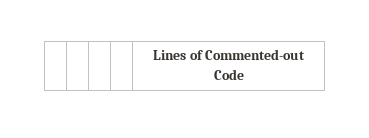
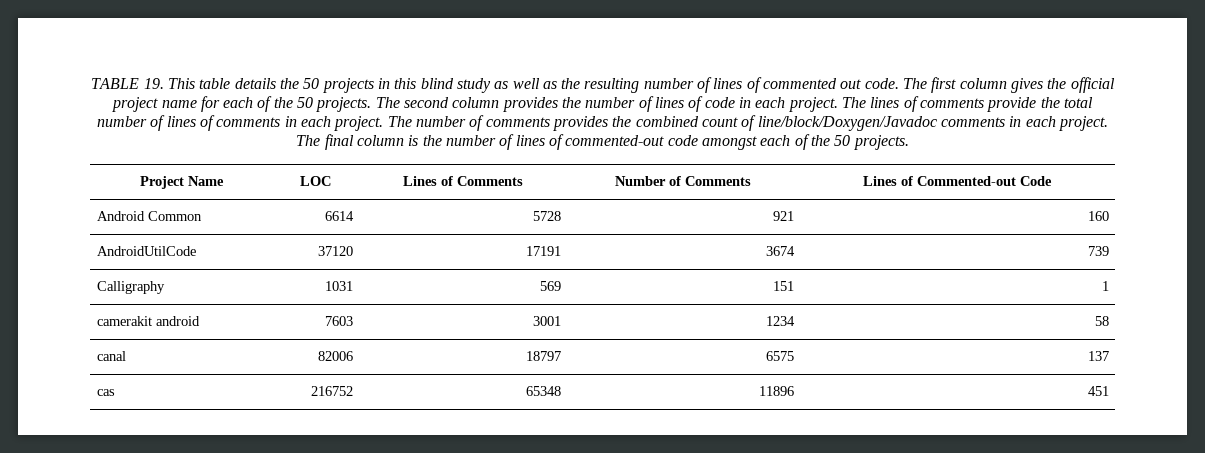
- | | | | Lines of Commented-out Code
+ TABLE 19. This table details the 50 projects in this blind study as well as the resulting number of lines of commented out code. The first column gives the official project name for each of the 50 projects. The second column provides the number of lines of code in each project. The lines of comments provide the total number of lines of comments in each project. The number of comments provides the combined count of line/block/Doxygen/Javadoc comments in each project. The final column is the number of lines of commented-out code amongst each of the 50 projects.
+ Project Name | LOC | Lines of Comments | Number of Comments | Lines of Commented-out Code
+ Android Common | 6614 | 5728 | 921 | 160
+ AndroidUtilCode | 37120 | 17191 | 3674 | 739
+ Calligraphy | 1031 | 569 | 151 | 1
+ camerakit android | 7603 | 3001 | 1234 | 58
+ canal | 82006 | 18797 | 6575 | 137
+ cas | 216752 | 65348 | 11896 | 451

